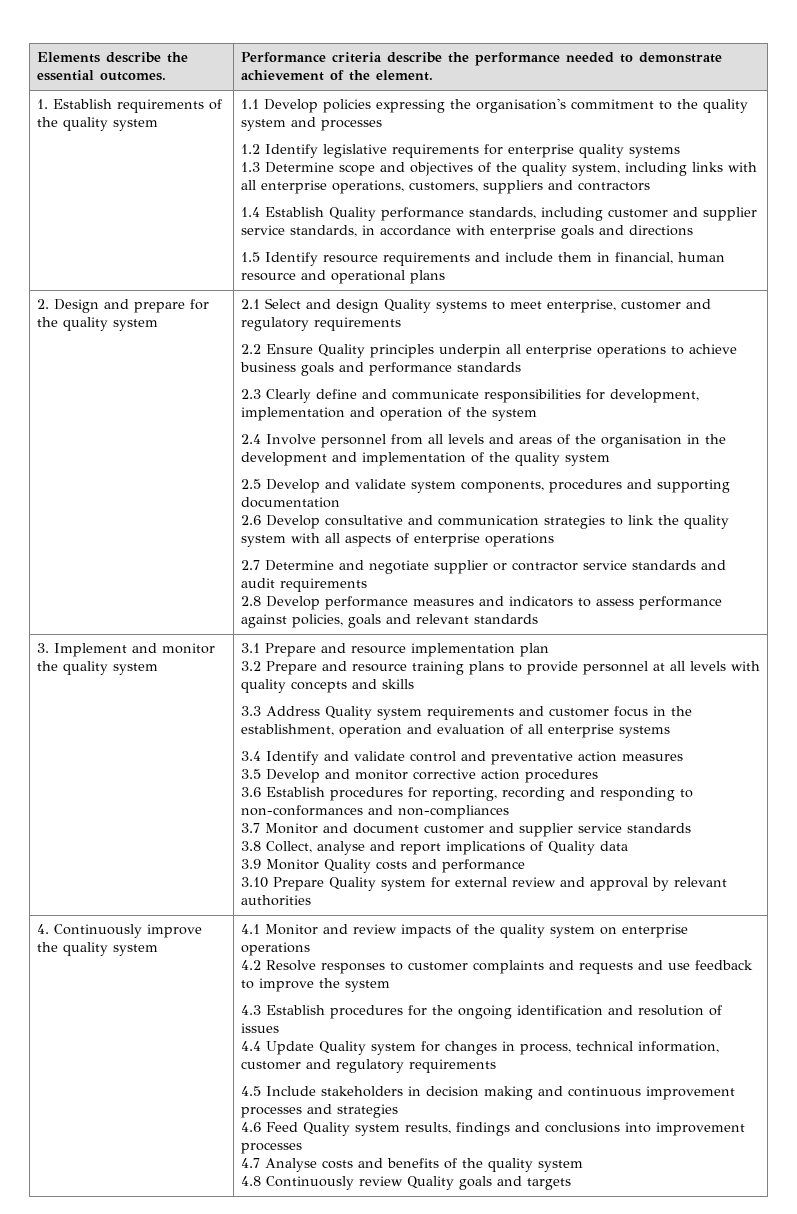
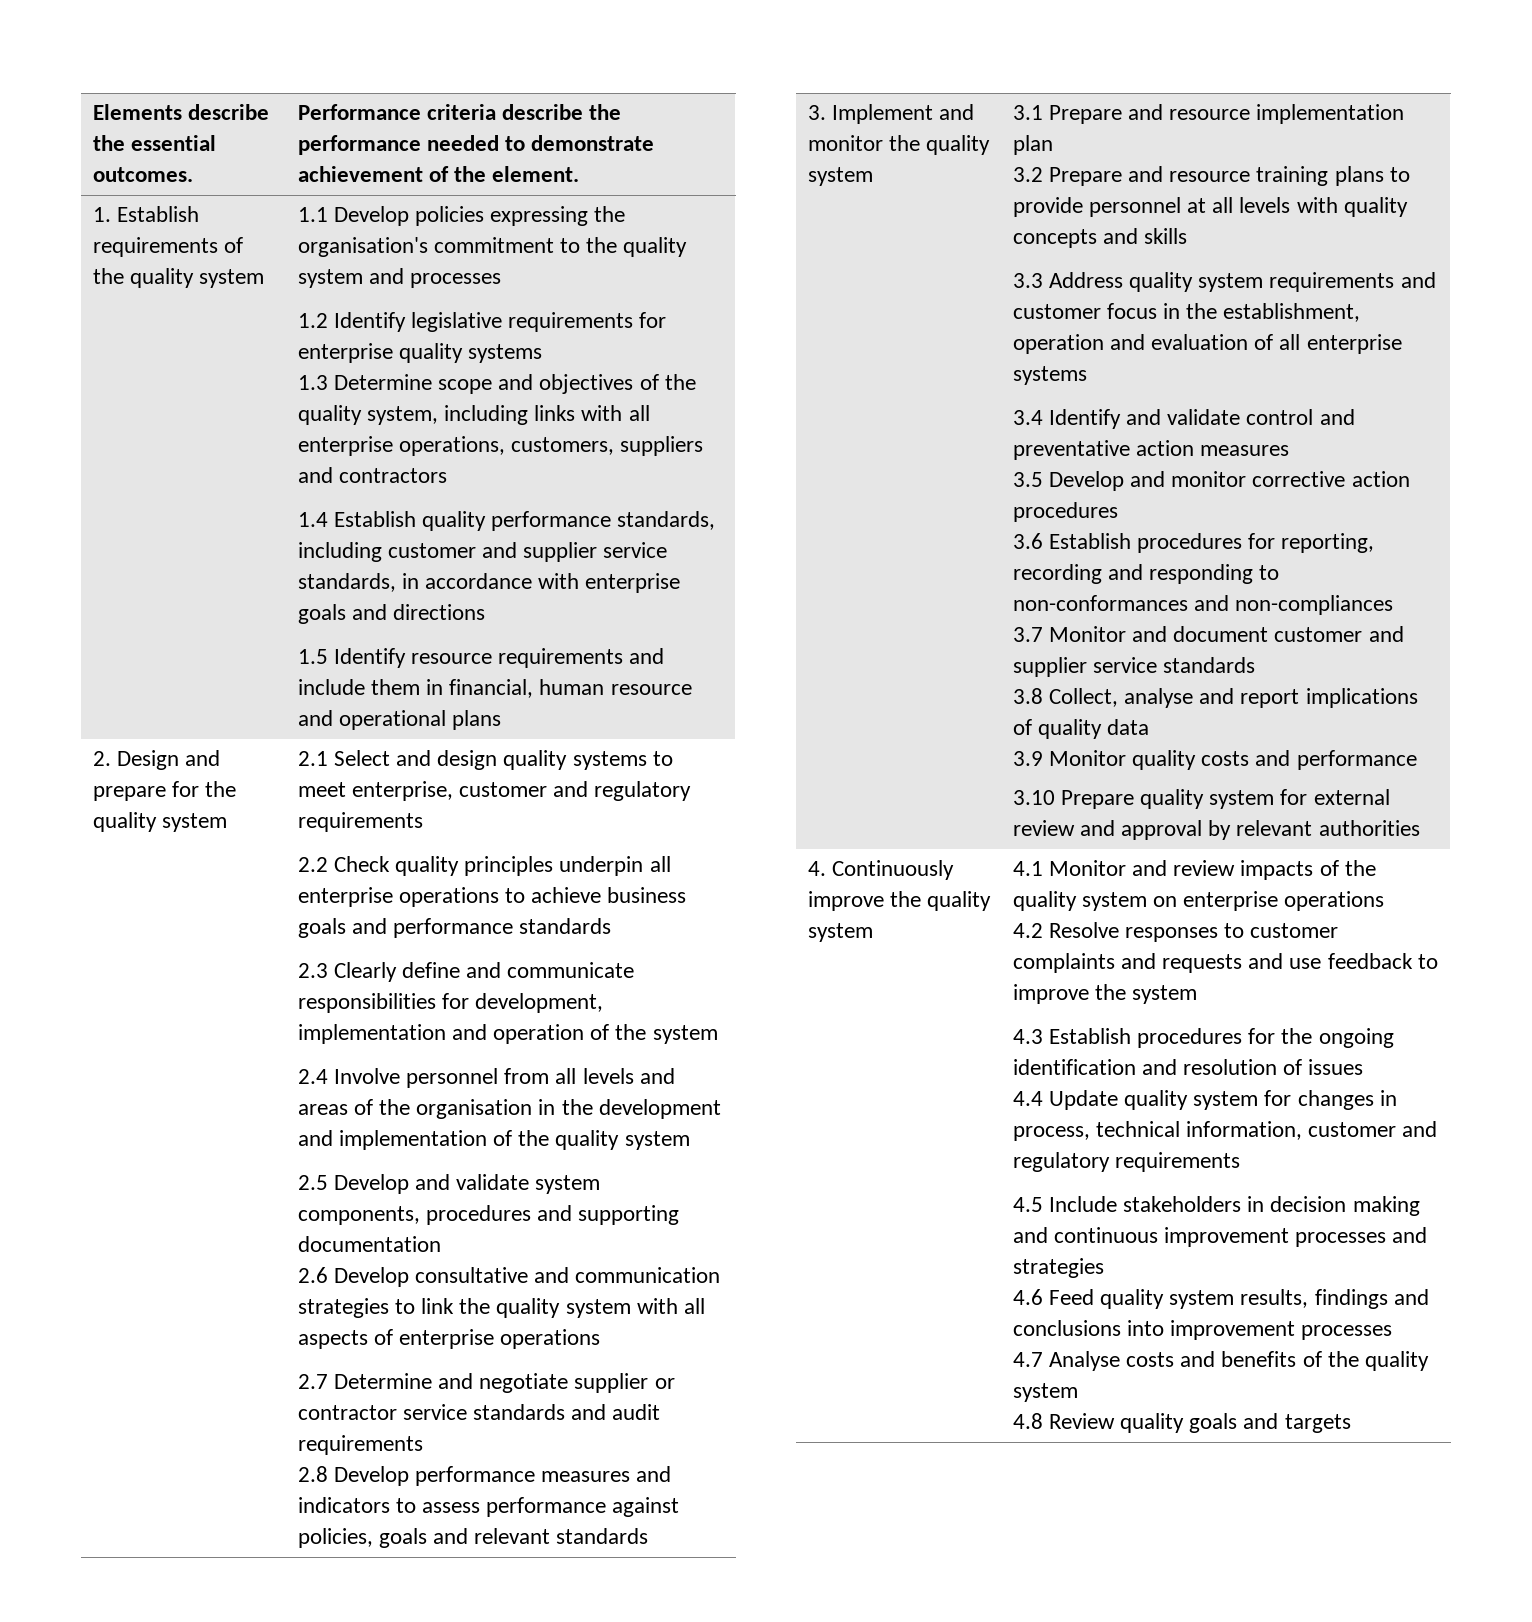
- 1.4 Establish Quality performance standards, including customer and supplier service standards, in accordance with enterprise goals and directions
+ 1.4 Establish quality performance standards, including customer and supplier service standards, in accordance with enterprise goals and directions
- 2.1 Select and design Quality systems to meet enterprise, customer and regulatory requirements
+ 2.1 Select and design quality systems to meet enterprise, customer and regulatory requirements
- 2.2 Ensure Quality principles underpin all enterprise operations to achieve business goals and performance standards
+ 2.2 Check quality principles underpin all enterprise operations to achieve business goals and performance standards
- 3.3 Address Quality system requirements and customer focus in the establishment, operation and evaluation of all enterprise systems
+ 3.3 Address quality system requirements and customer focus in the establishment, operation and evaluation of all enterprise systems
- 3.8 Collect, analyse and report implications of Quality data
+ 3.8 Collect, analyse and report implications of quality data
- 3.9 Monitor Quality costs and performance
+ 3.9 Monitor quality costs and performance
- 3.10 Prepare Quality system for external review and approval by relevant authorities
+ 3.10 Prepare quality system for external review and approval by relevant authorities
- 4.4 Update Quality system for changes in process, technical information, customer and regulatory requirements
+ 4.4 Update quality system for changes in process, technical information, customer and regulatory requirements
- 4.6 Feed Quality system results, findings and conclusions into improvement processes
+ 4.6 Feed quality system results, findings and conclusions into improvement processes
- 4.8 Continuously review Quality goals and targets
+ 4.8 Review quality goals and targets

